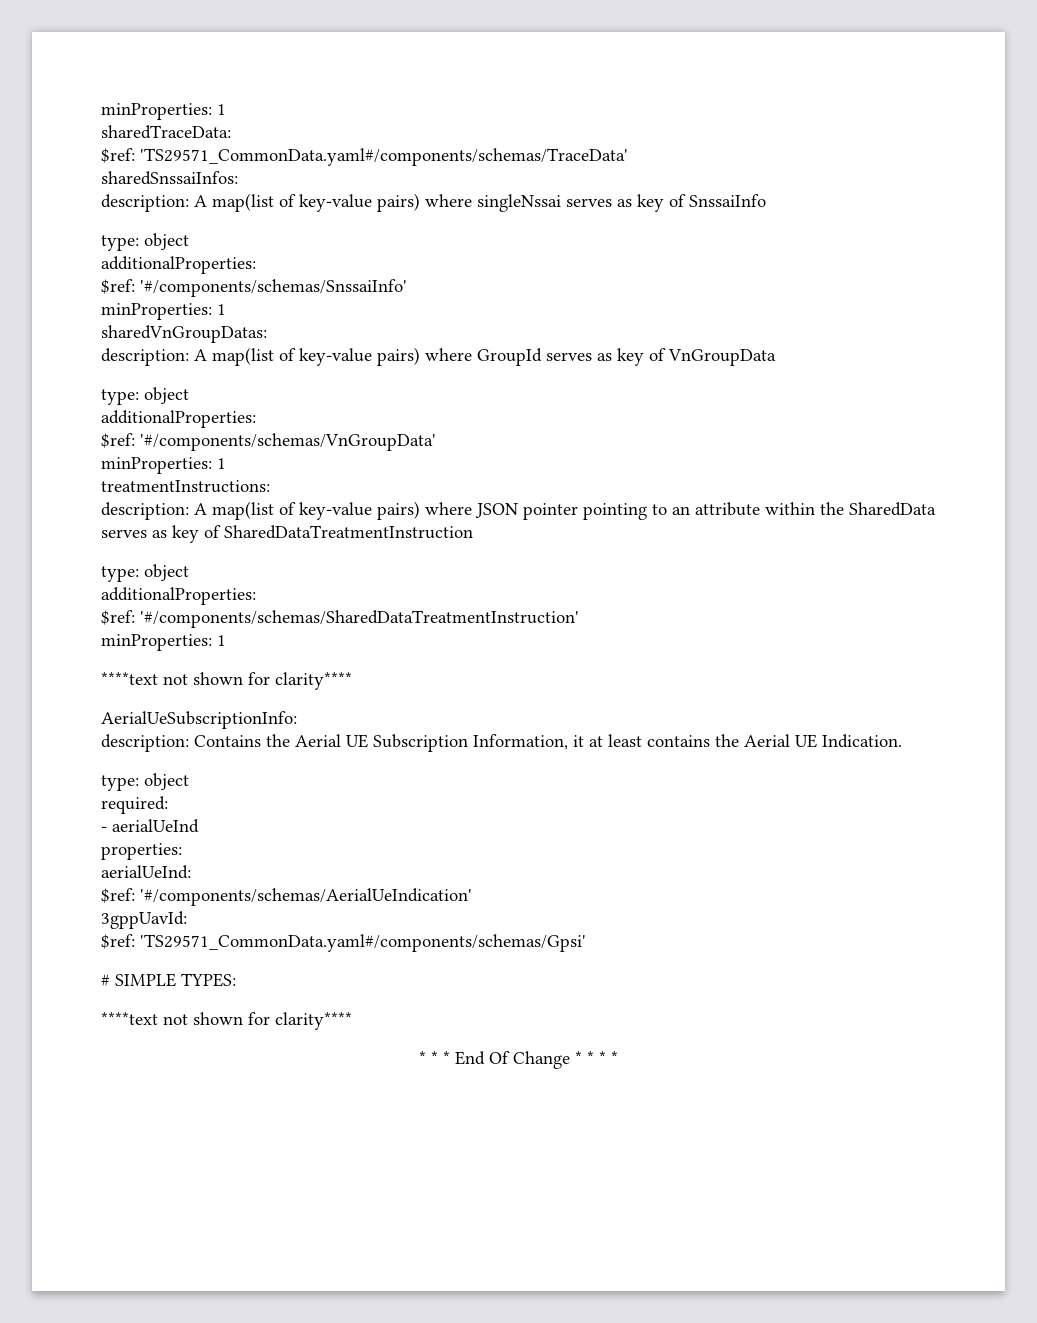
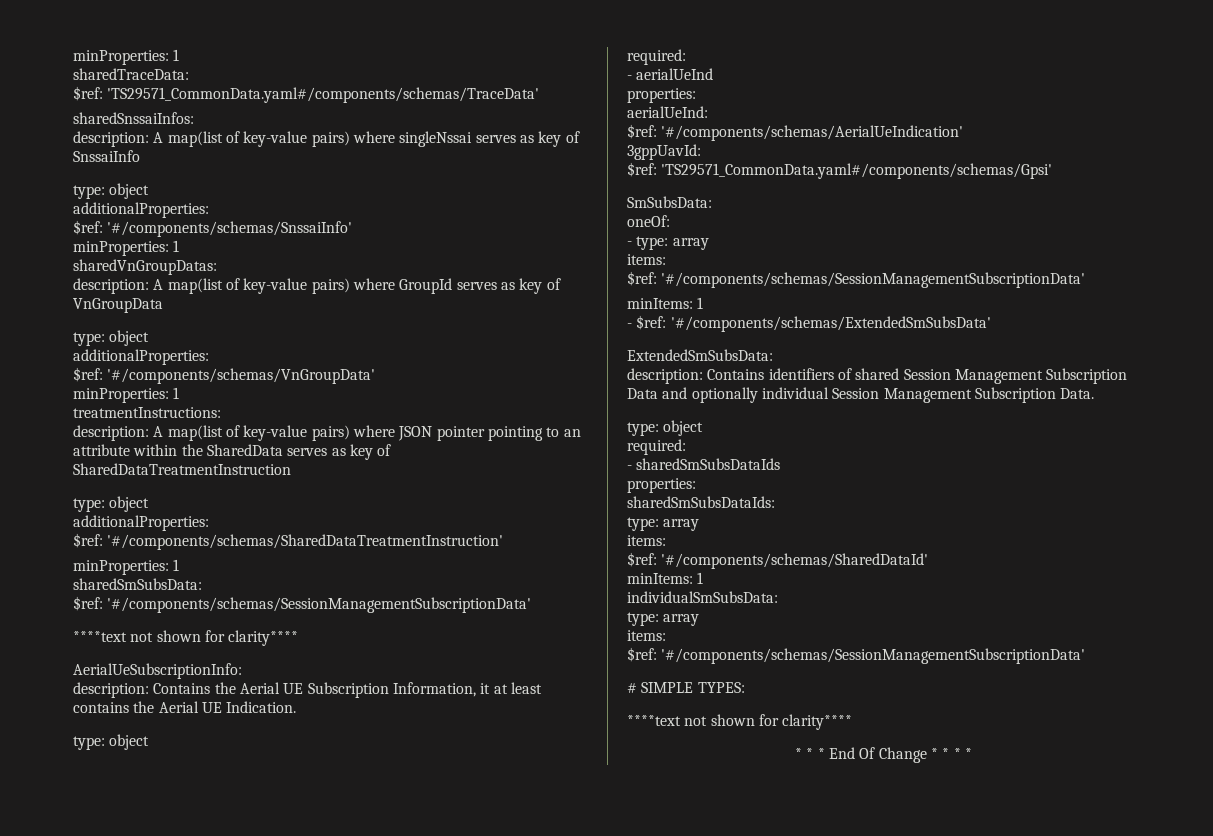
+ sharedSmSubsData:
+ $ref: '#/components/schemas/SessionManagementSubscriptionData'
+ SmSubsData:
+ oneOf:
+ - type: array
+ items:
+ $ref: '#/components/schemas/SessionManagementSubscriptionData'
+ minItems: 1
+ - $ref: '#/components/schemas/ExtendedSmSubsData'
+ ExtendedSmSubsData:
+ description: Contains identifiers of shared Session Management Subscription Data and optionally individual Session Management Subscription Data.
+ type: object
+ required:
+ - sharedSmSubsDataIds
+ properties:
+ sharedSmSubsDataIds:
+ type: array
+ items:
+ $ref: '#/components/schemas/SharedDataId'
+ minItems: 1
+ individualSmSubsData:
+ type: array
+ items:
+ $ref: '#/components/schemas/SessionManagementSubscriptionData'

